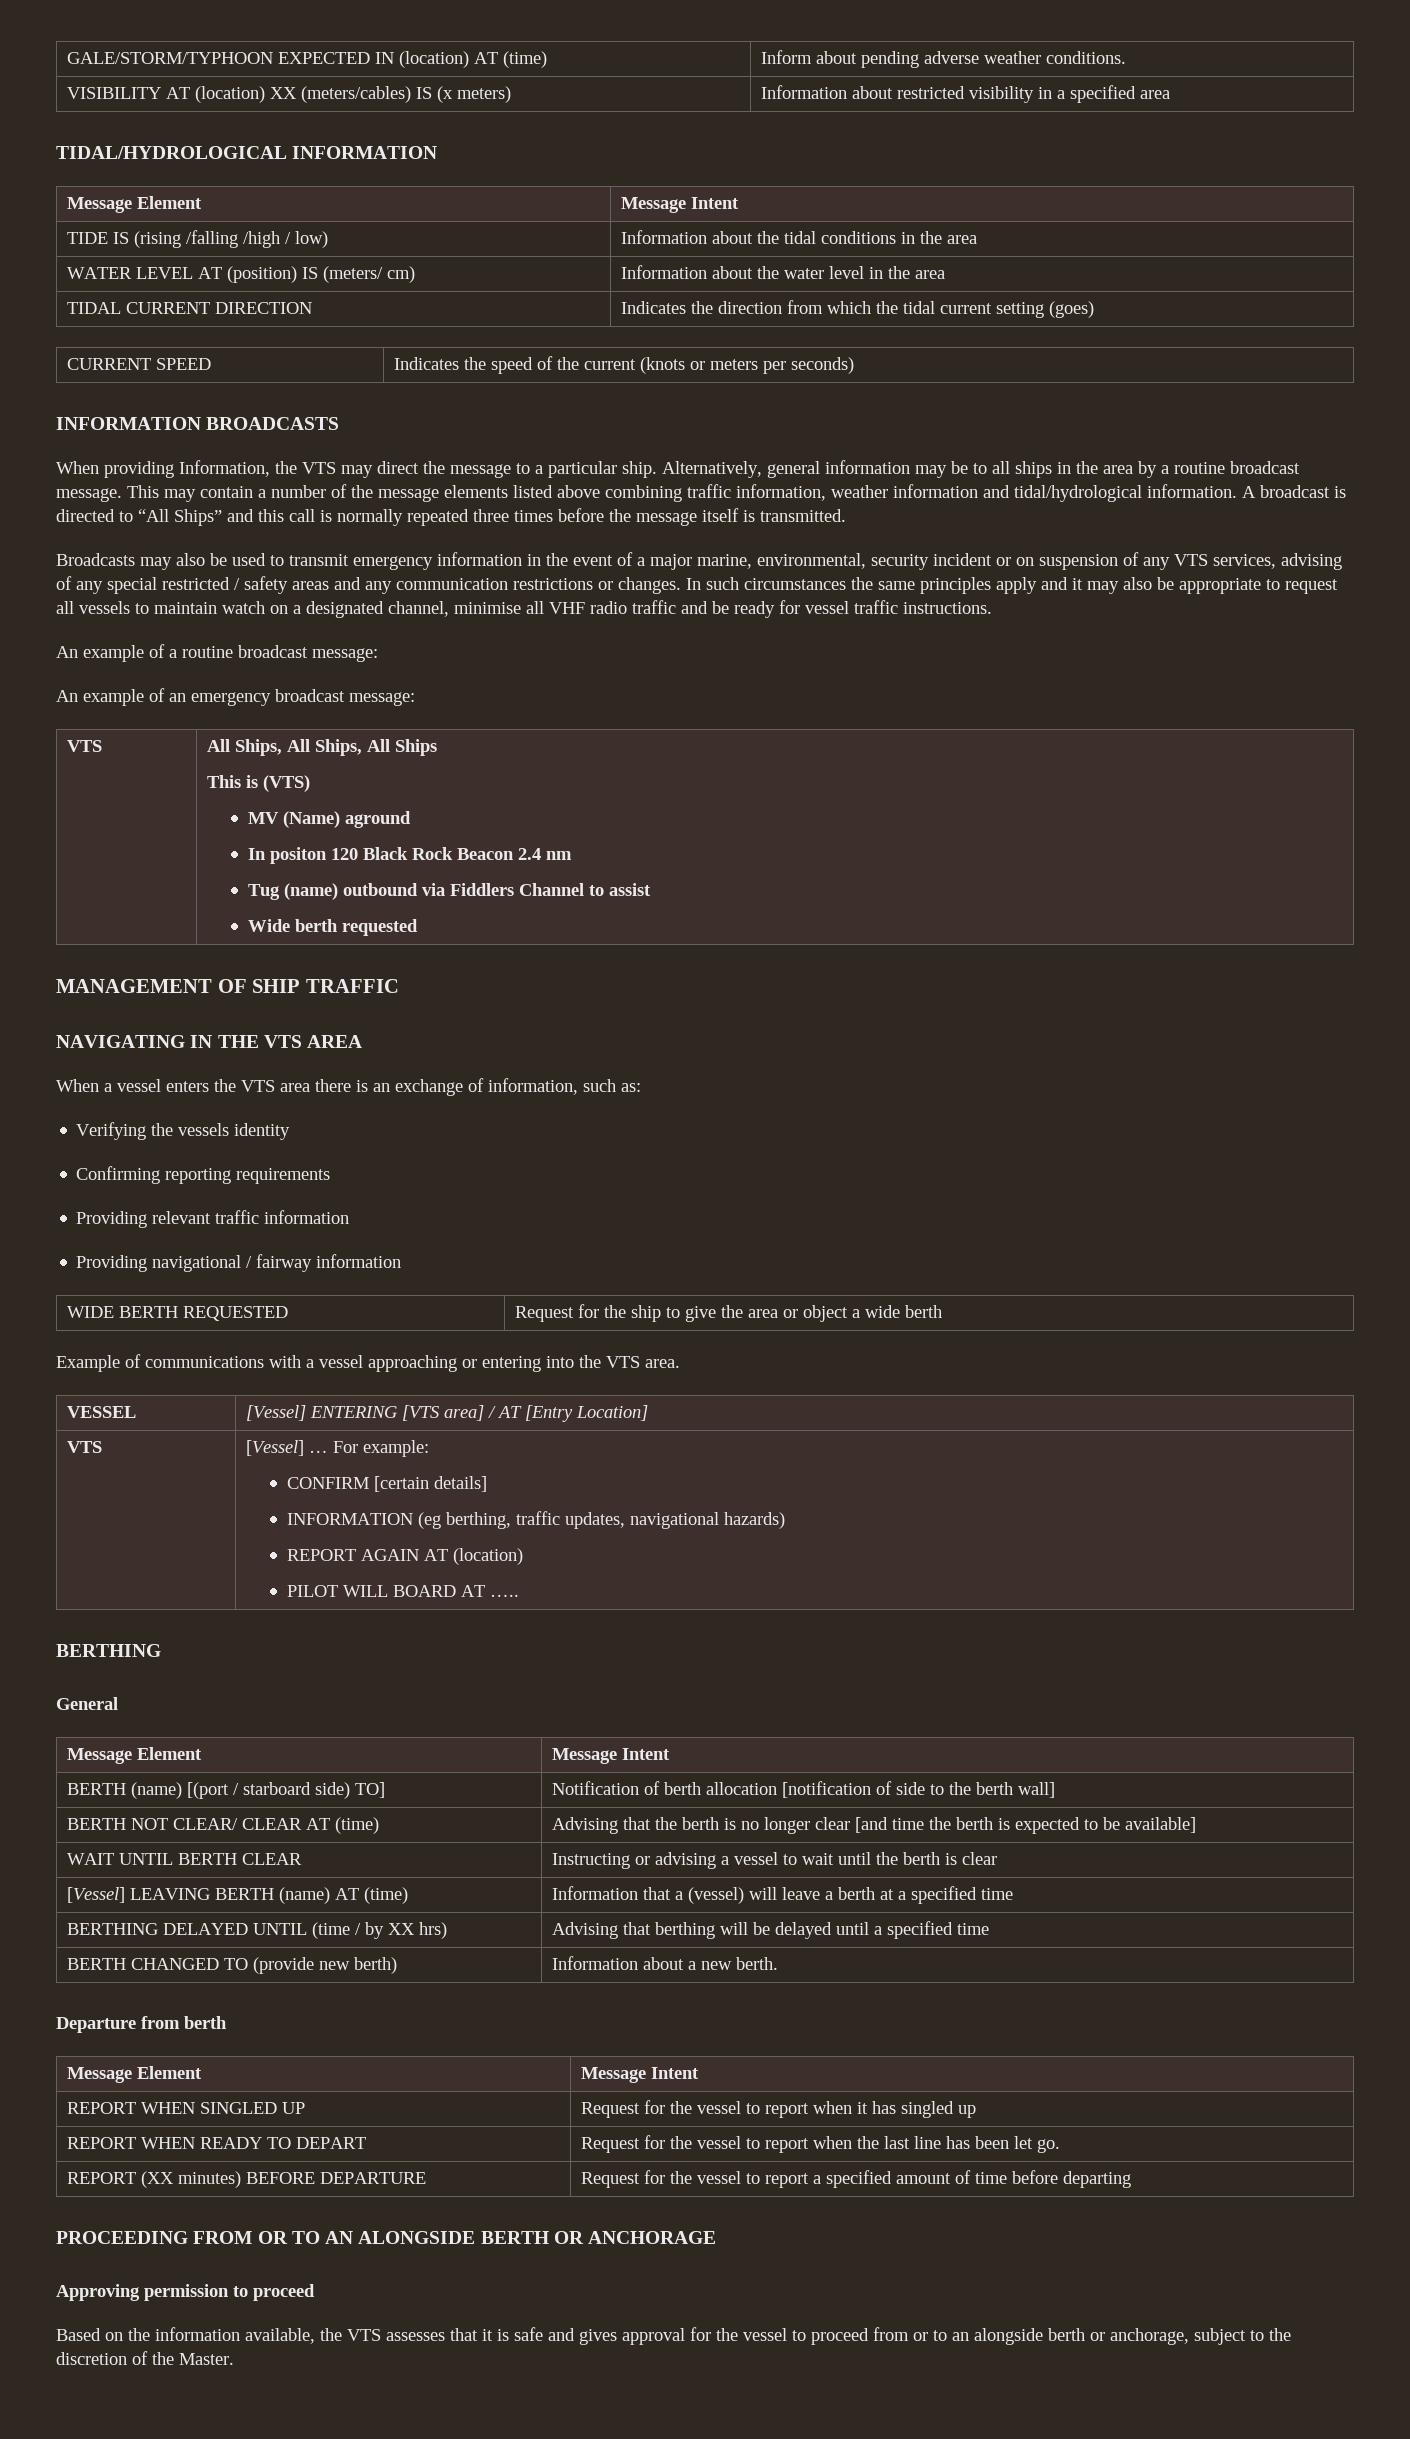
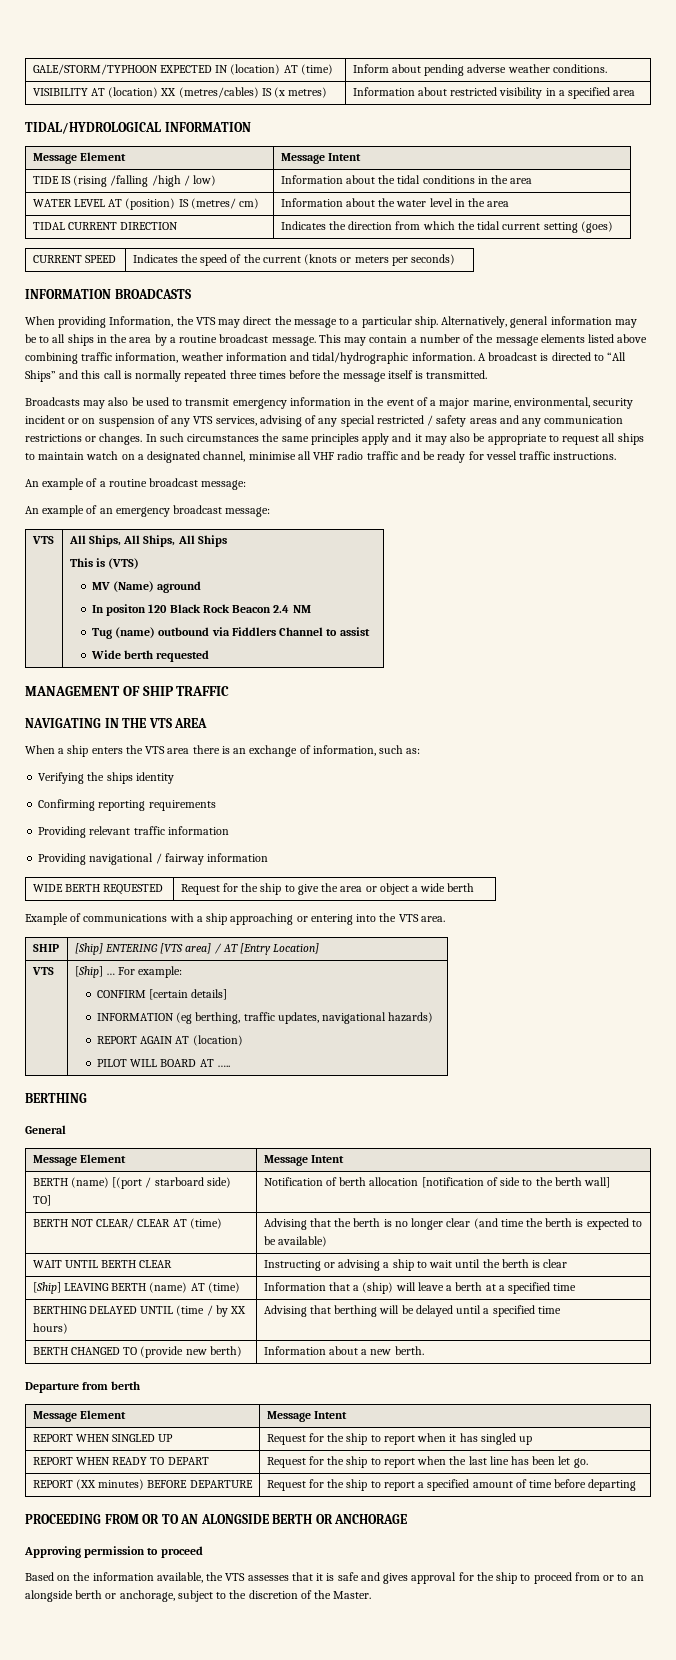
- VISIBILITY AT (location) XX (meters/cables) IS (x meters) | Information about restricted visibility in a specified area
+ VISIBILITY AT (location) XX (metres/cables) IS (x metres) | Information about restricted visibility in a specified area
- WATER LEVEL AT (position) IS (meters/ cm) | Information about the water level in the area
+ WATER LEVEL AT (position) IS (metres/ cm) | Information about the water level in the area
- This may contain a number of the message elements listed above combining traffic information, weather information and tidal/hydrological information.
+ This may contain a number of the message elements listed above combining traffic information, weather information and tidal/hydrographic information.
- In such circumstances the same principles apply and it may also be appropriate to request all vessels to maintain watch on a designated channel, minimise all VHF radio traffic and be ready for vessel traffic instructions.
+ In such circumstances the same principles apply and it may also be appropriate to request all ships to maintain watch on a designated channel, minimise all VHF radio traffic and be ready for vessel traffic instructions.
  VTS | All Ships, All Ships, All Ships
  This is (VTS)
  MV (Name) aground
- In positon 120 Black Rock Beacon 2.4 nm
+ In positon 120 Black Rock Beacon 2.4 NM
- When a vessel enters the VTS area there is an exchange of information, such as:
+ When a ship enters the VTS area there is an exchange of information, such as:
- Verifying the vessels identity
+ Verifying the ships identity
- Example of communications with a vessel approaching or entering into the VTS area.
+ Example of communications with a ship approaching or entering into the VTS area.
- VESSEL | [Vessel] ENTERING [VTS area] / AT [Entry Location]
+ SHIP | [Ship] ENTERING [VTS area] / AT [Entry Location]
- VTS | [Vessel] … For example:
+ VTS | [Ship] … For example:
- BERTH NOT CLEAR/ CLEAR AT (time) | Advising that the berth is no longer clear [and time the berth is expected to be available]
+ BERTH NOT CLEAR/ CLEAR AT (time) | Advising that the berth is no longer clear (and time the berth is expected to be available)
- WAIT UNTIL BERTH CLEAR | Instructing or advising a vessel to wait until the berth is clear
+ WAIT UNTIL BERTH CLEAR | Instructing or advising a ship to wait until the berth is clear
- [Vessel] LEAVING BERTH (name) AT (time) | Information that a (vessel) will leave a berth at a specified time
+ [Ship] LEAVING BERTH (name) AT (time) | Information that a (ship) will leave a berth at a specified time
- BERTHING DELAYED UNTIL (time / by XX hrs) | Advising that berthing will be delayed until a specified time
+ BERTHING DELAYED UNTIL (time / by XX hours) | Advising that berthing will be delayed until a specified time
- REPORT WHEN SINGLED UP | Request for the vessel to report when it has singled up
+ REPORT WHEN SINGLED UP | Request for the ship to report when it has singled up
- REPORT WHEN READY TO DEPART | Request for the vessel to report when the last line has been let go.
+ REPORT WHEN READY TO DEPART | Request for the ship to report when the last line has been let go.
- REPORT (XX minutes) BEFORE DEPARTURE | Request for the vessel to report a specified amount of time before departing
+ REPORT (XX minutes) BEFORE DEPARTURE | Request for the ship to report a specified amount of time before departing
- Based on the information available, the VTS assesses that it is safe and gives approval for the vessel to proceed from or to an alongside berth or anchorage, subject to the discretion of the Master.
+ Based on the information available, the VTS assesses that it is safe and gives approval for the ship to proceed from or to an alongside berth or anchorage, subject to the discretion of the Master.

